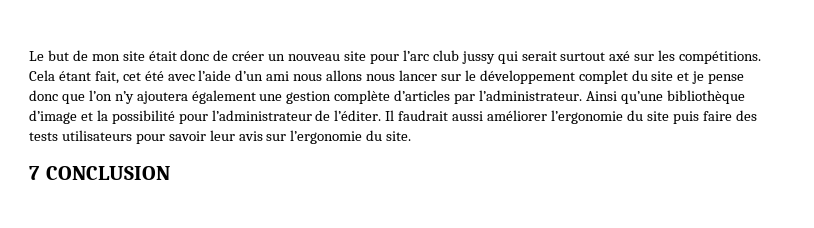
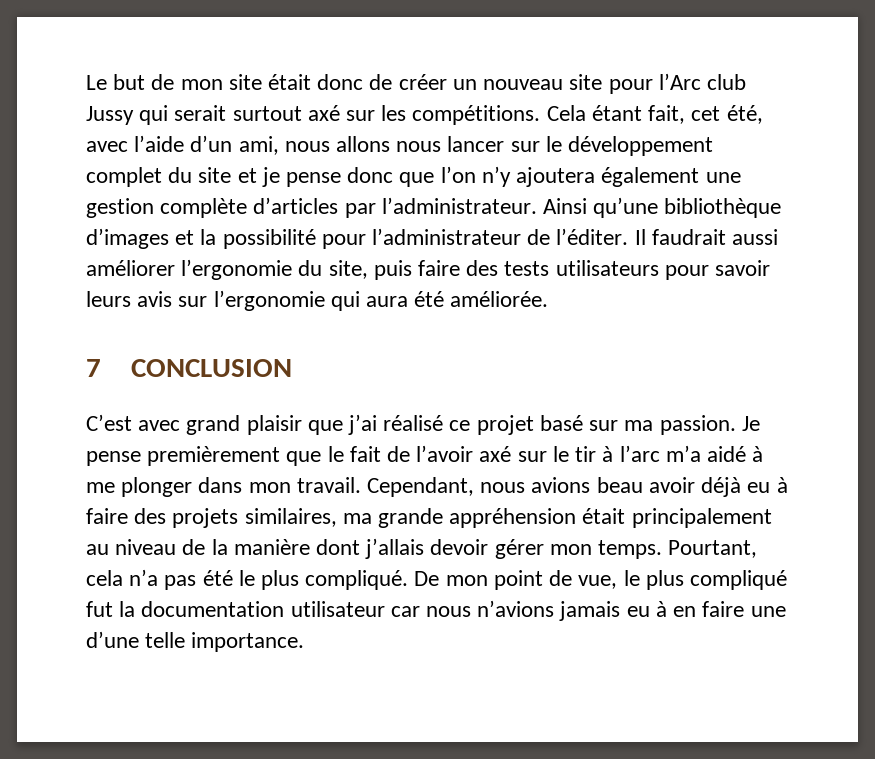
- Le but de mon site était donc de créer un nouveau site pour l’arc club jussy qui serait surtout axé sur les compétitions.
+ Le but de mon site était donc de créer un nouveau site pour l’Arc club Jussy qui serait surtout axé sur les compétitions.
- Cela étant fait, cet été avec l’aide d’un ami nous allons nous lancer sur le développement complet du site et je pense donc que l’on n’y ajoutera également une gestion complète d’articles par l’administrateur.
+ Cela étant fait, cet été, avec l’aide d’un ami, nous allons nous lancer sur le développement complet du site et je pense donc que l’on n’y ajoutera également une gestion complète d’articles par l’administrateur.
- Ainsi qu’une bibliothèque d’image et la possibilité pour l’administrateur de l’éditer.
+ Ainsi qu’une bibliothèque d’images et la possibilité pour l’administrateur de l’éditer.
- Il faudrait aussi améliorer l’ergonomie du site puis faire des tests utilisateurs pour savoir leur avis sur l’ergonomie du site.
+ Il faudrait aussi améliorer l’ergonomie du site, puis faire des tests utilisateurs pour savoir leurs avis sur l’ergonomie qui aura été améliorée.
  7 CONCLUSION
+ C’est avec grand plaisir que j’ai réalisé ce projet basé sur ma passion. Je pense premièrement que le fait de l’avoir axé sur le tir à l’arc m’a aidé à me plonger dans mon travail. Cependant, nous avions beau avoir déjà eu à faire des projets similaires, ma grande appréhension était principalement au niveau de la manière dont j’allais devoir gérer mon temps. Pourtant, cela n’a pas été le plus compliqué. De mon point de vue, le plus compliqué fut la documentation utilisateur car nous n’avions jamais eu à en faire une d’une telle importance.

